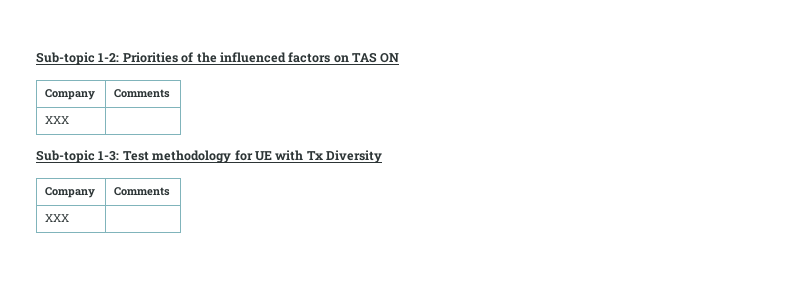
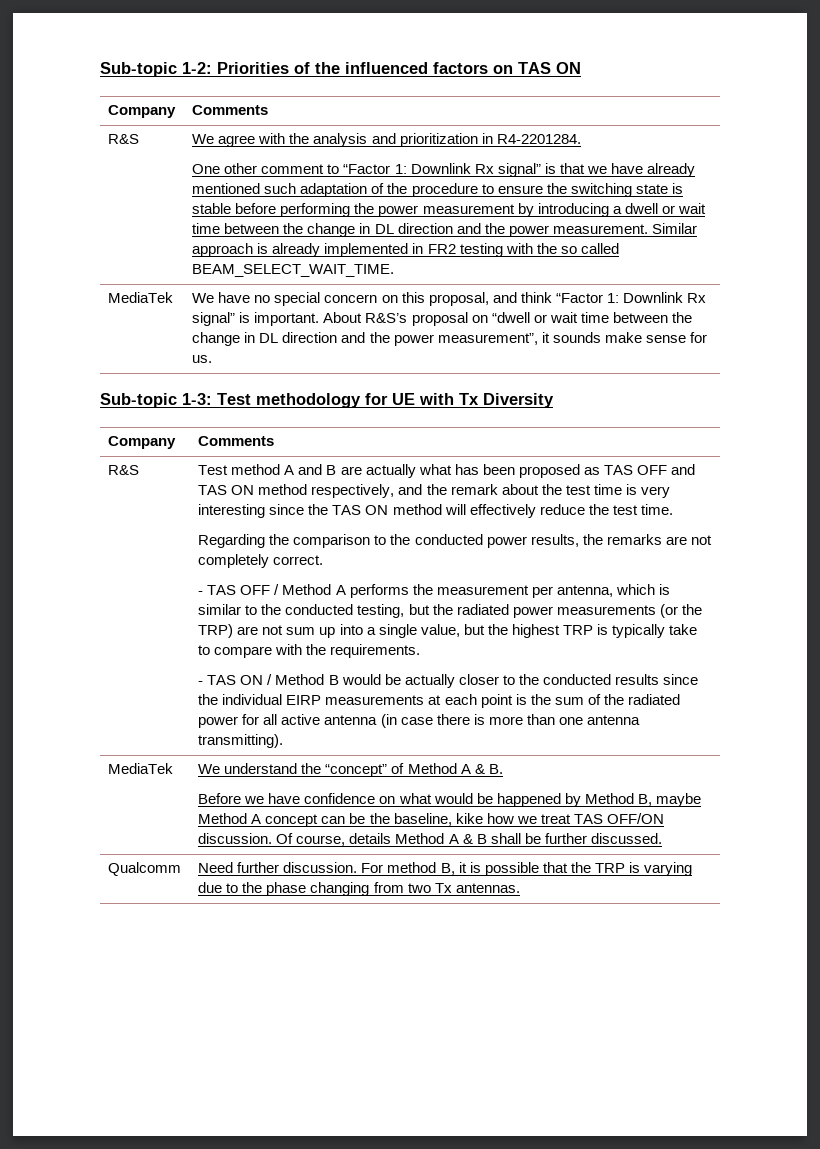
  Sub-topic 1-2: Priorities of the influenced factors on TAS ON
  Company | Comments
- XXX
+ R&S | We agree with the analysis and prioritization in R4-2201284.
+ One other comment to “Factor 1: Downlink Rx signal” is that we have already mentioned such adaptation of the procedure to ensure the switching state is stable before performing the power measurement by introducing a dwell or wait time between the change in DL direction and the power measurement. Similar approach is already implemented in FR2 testing with the so called BEAM_SELECT_WAIT_TIME.
+ MediaTek | We have no special concern on this proposal, and think “Factor 1: Downlink Rx signal” is important. About R&S’s proposal on “dwell or wait time between the change in DL direction and the power measurement”, it sounds make sense for us.
  Sub-topic 1-3: Test methodology for UE with Tx Diversity
  Company | Comments
- XXX
+ R&S | Test method A and B are actually what has been proposed as TAS OFF and TAS ON method respectively, and the remark about the test time is very interesting since the TAS ON method will effectively reduce the test time.
+ Regarding the comparison to the conducted power results, the remarks are not completely correct.
+ - TAS OFF / Method A performs the measurement per antenna, which is similar to the conducted testing, but the radiated power measurements (or the TRP) are not sum up into a single value, but the highest TRP is typically take to compare with the requirements.
+ - TAS ON / Method B would be actually closer to the conducted results since the individual EIRP measurements at each point is the sum of the radiated power for all active antenna (in case there is more than one antenna transmitting).
+ MediaTek | We understand the “concept” of Method A & B.
+ Before we have confidence on what would be happened by Method B, maybe Method A concept can be the baseline, kike how we treat TAS OFF/ON discussion. Of course, details Method A & B shall be further discussed.
+ Qualcomm | Need further discussion. For method B, it is possible that the TRP is varying due to the phase changing from two Tx antennas.

